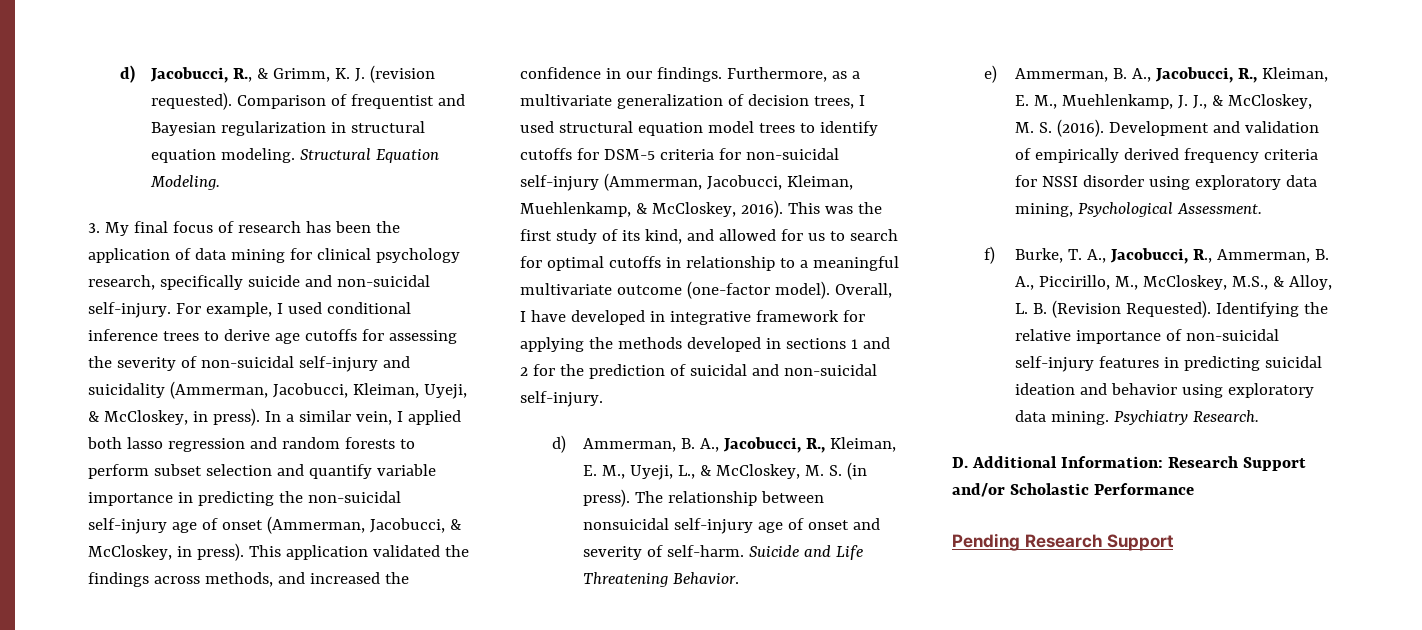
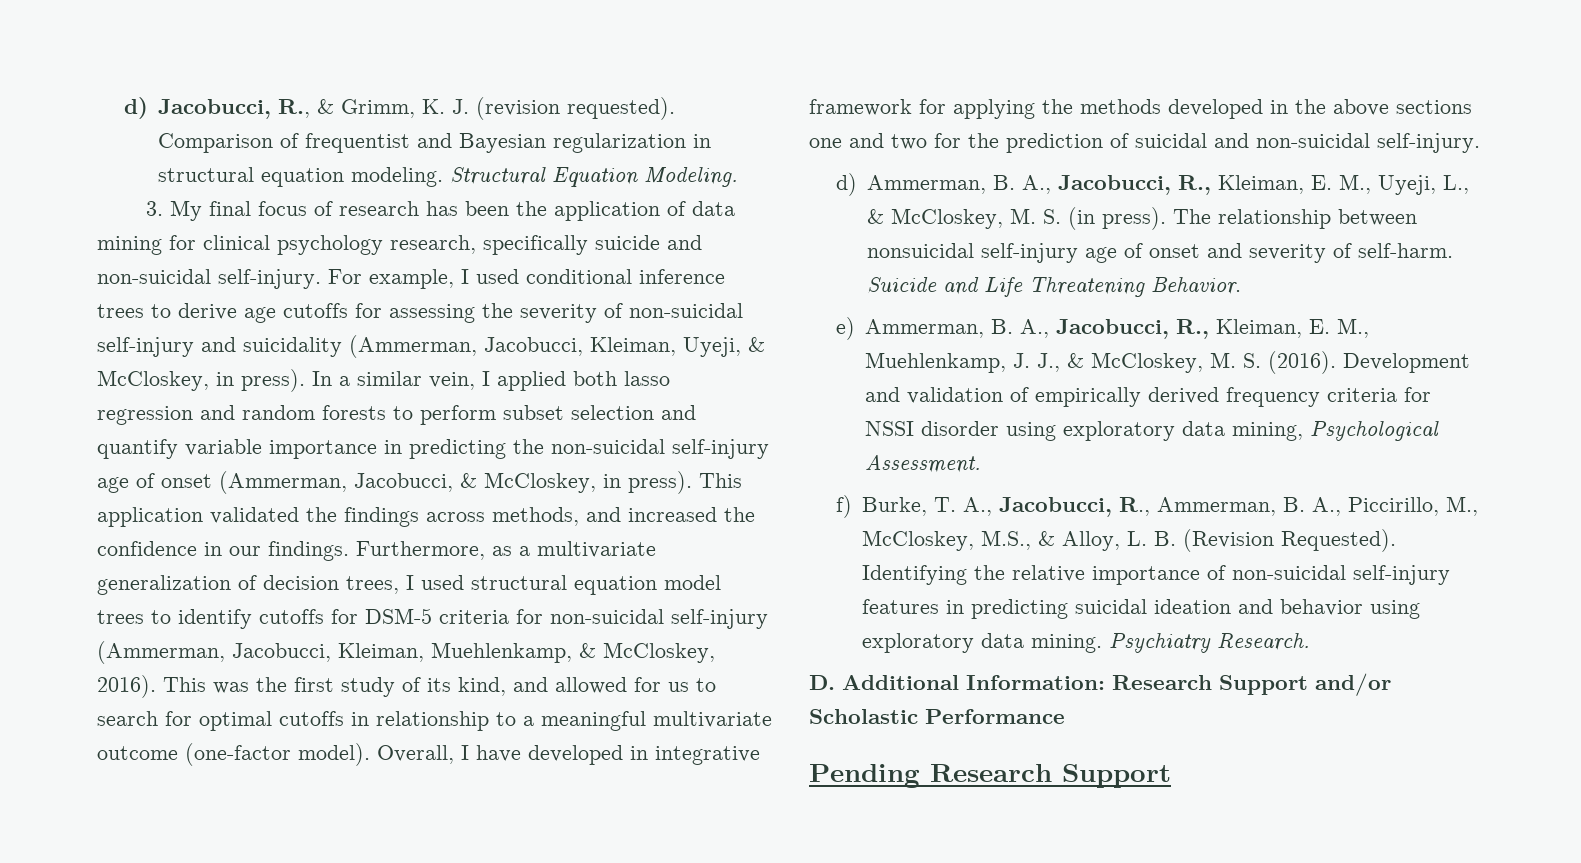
- Overall, I have developed in integrative framework for applying the methods developed in sections 1 and 2 for the prediction of suicidal and non-suicidal self-injury.
+ Overall, I have developed in integrative framework for applying the methods developed in the above sections one and two for the prediction of suicidal and non-suicidal self-injury.

